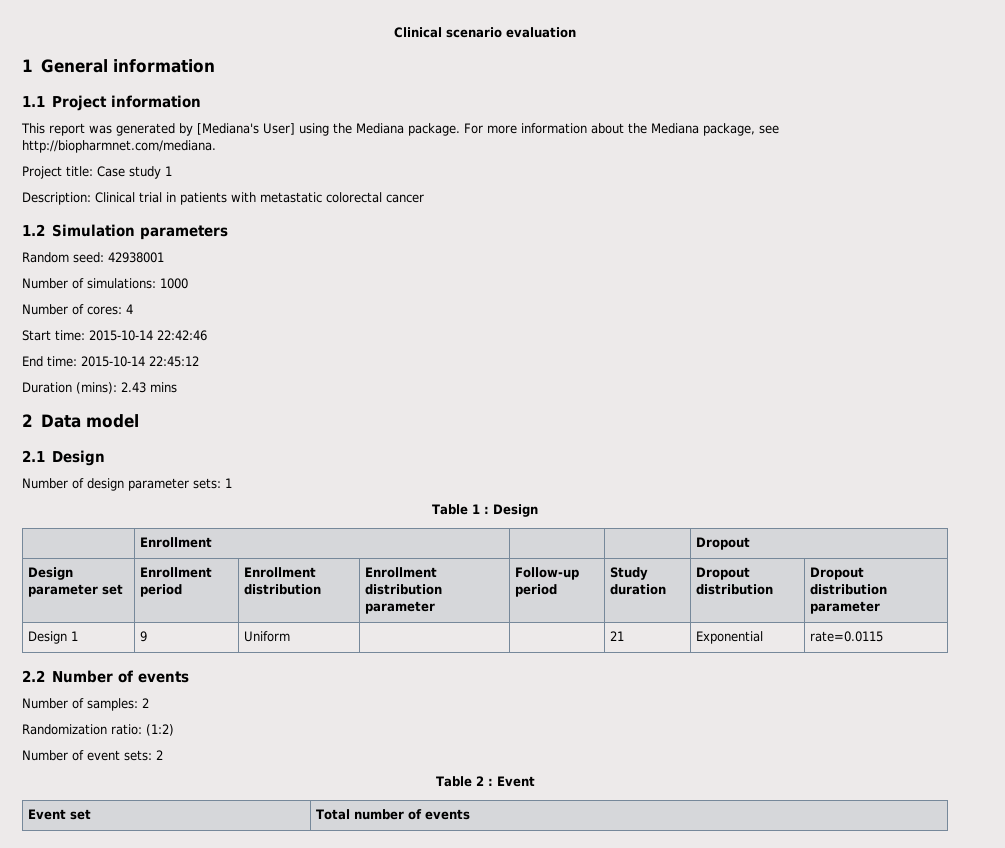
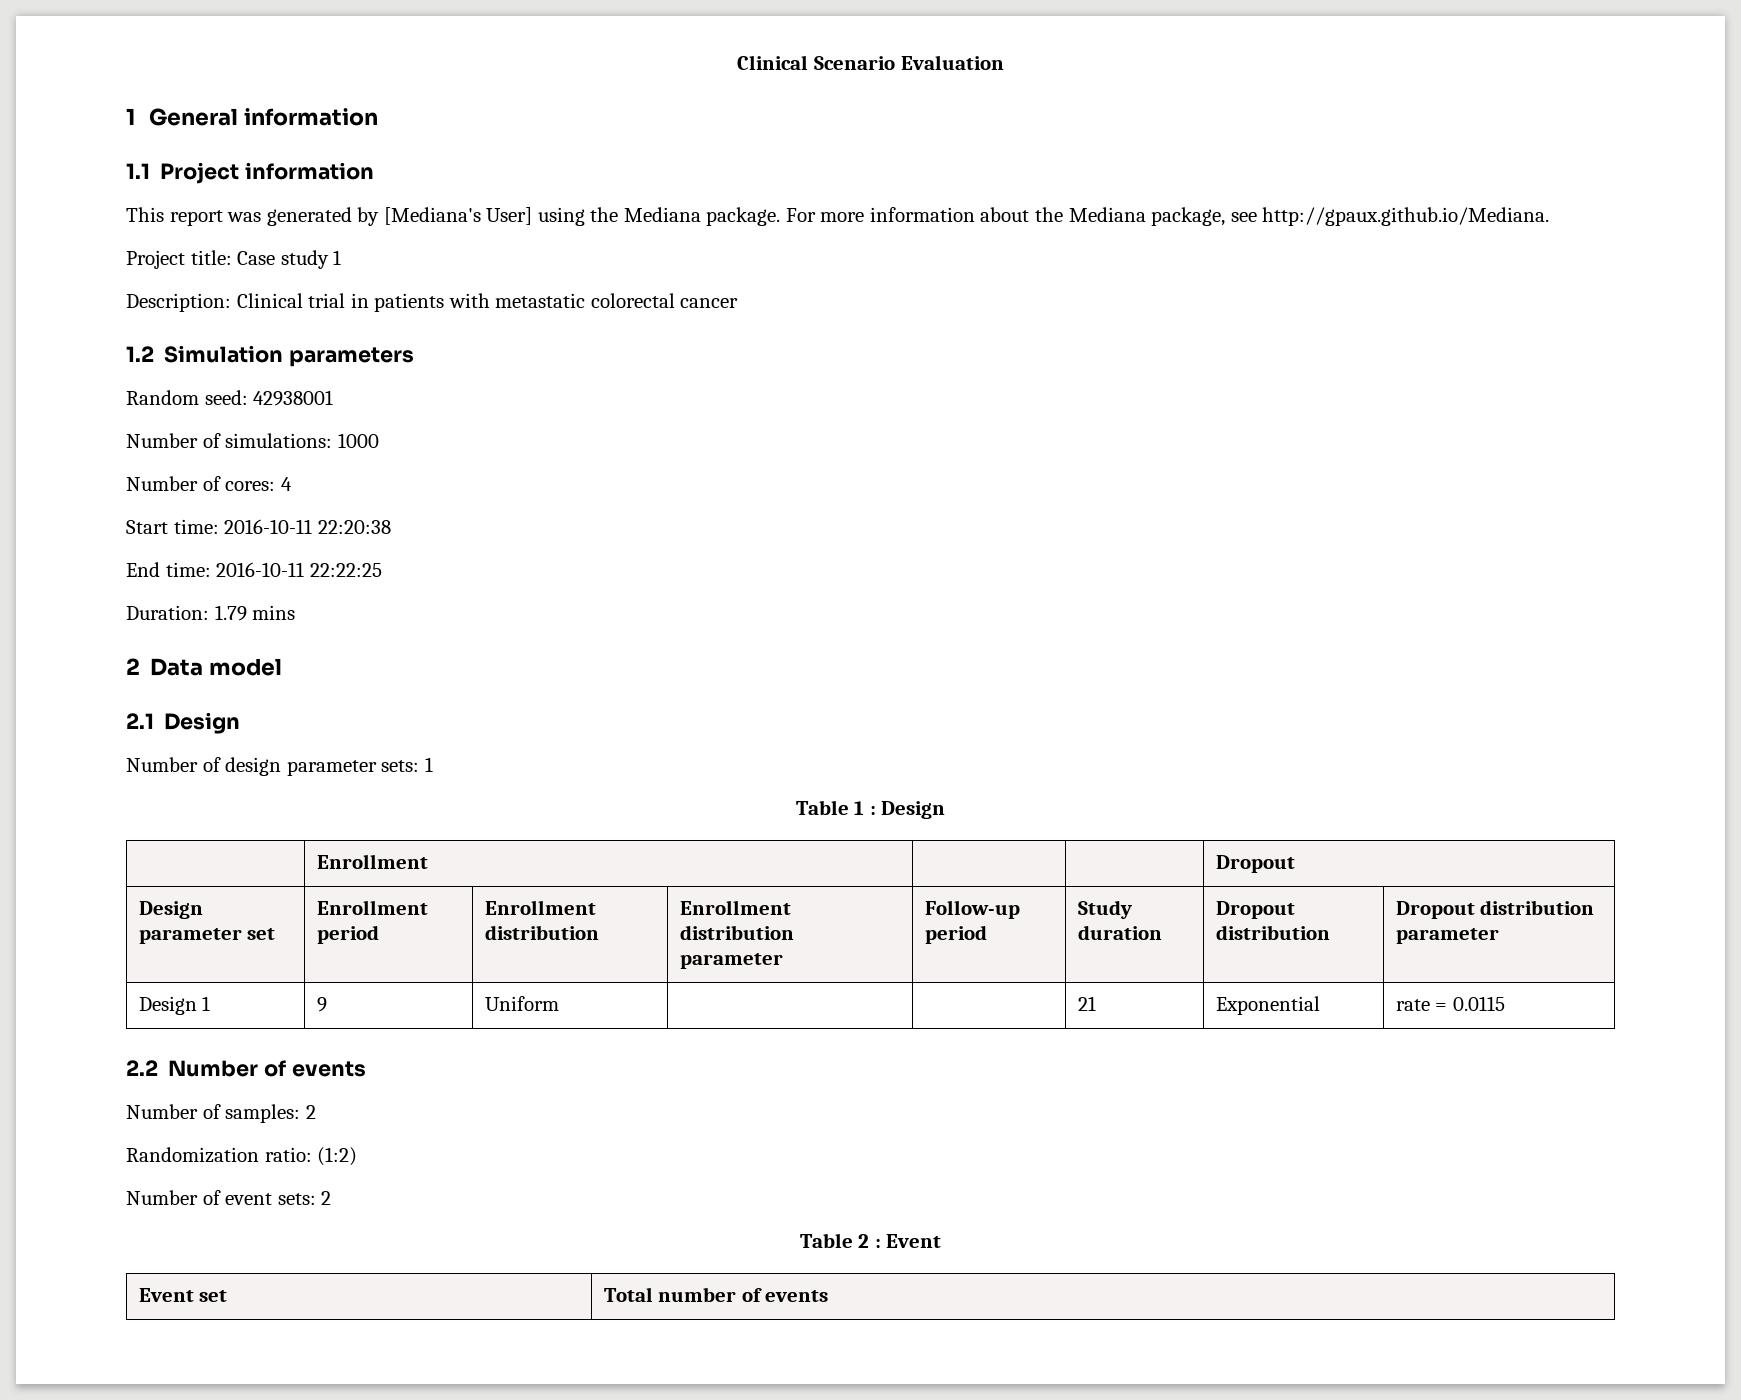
- Clinical scenario evaluation
+ Clinical Scenario Evaluation
- For more information about the Mediana package, see http://biopharmnet.com/mediana.
+ For more information about the Mediana package, see http://gpaux.github.io/Mediana.
- Start time: 2015-10-14 22:42:46
+ Start time: 2016-10-11 22:20:38
- End time: 2015-10-14 22:45:12
- Duration (mins): 2.43 mins
+ End time: 2016-10-11 22:22:25
+ Duration: 1.79 mins
- Design 1 | 9 | Uniform | | | 21 | Exponential | rate=0.0115
+ Design 1 | 9 | Uniform | | | 21 | Exponential | rate = 0.0115

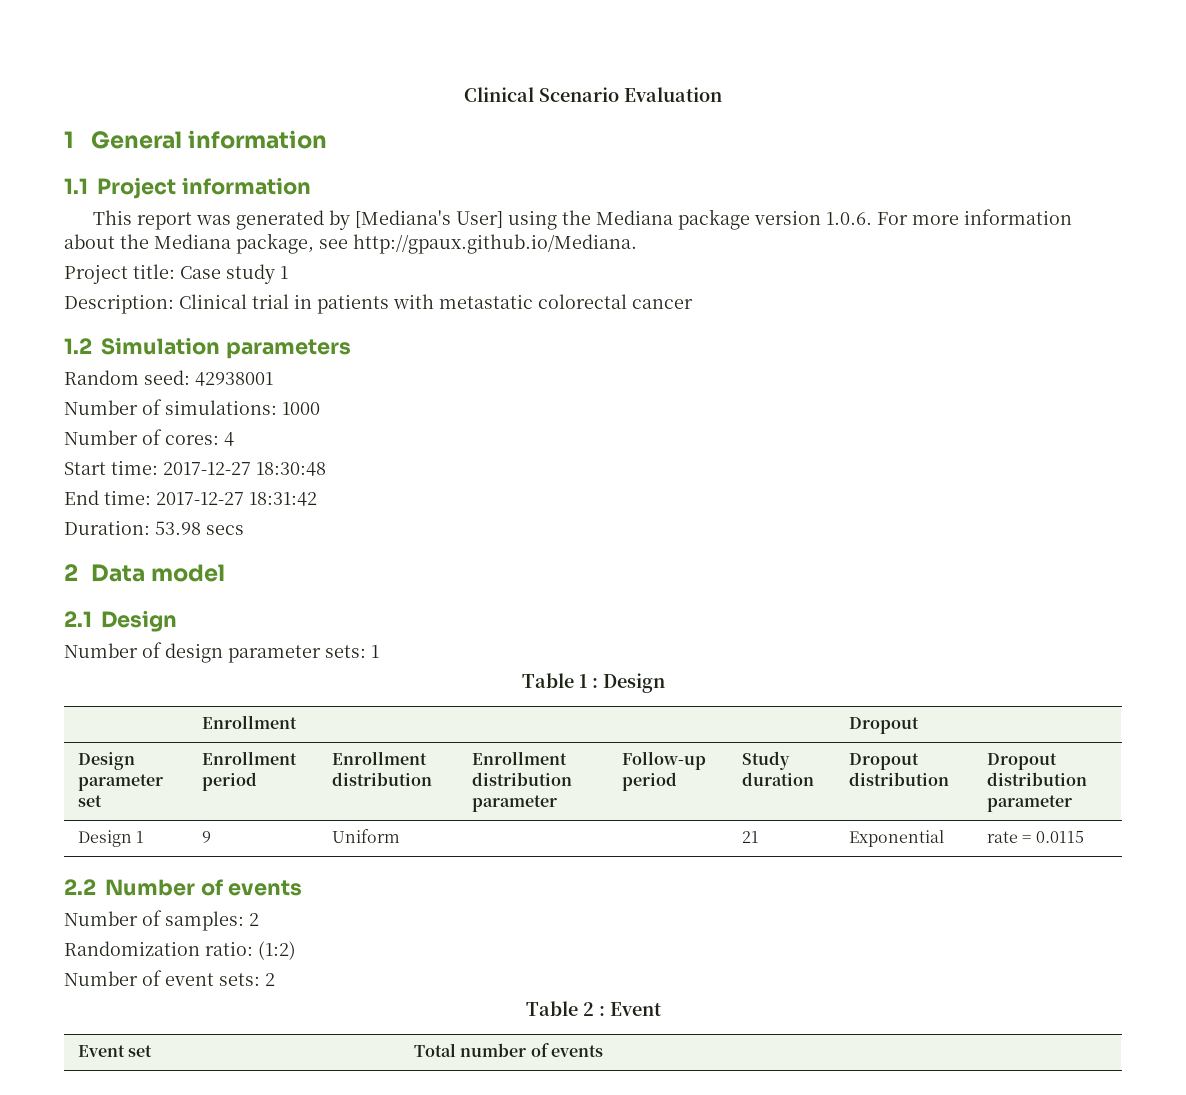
- This report was generated by [Mediana's User] using the Mediana package. For more information about the Mediana package, see http://gpaux.github.io/Mediana.
+ This report was generated by [Mediana's User] using the Mediana package version 1.0.6. For more information about the Mediana package, see http://gpaux.github.io/Mediana.
- Start time: 2016-10-11 22:20:38
+ Start time: 2017-12-27 18:30:48
- End time: 2016-10-11 22:22:25
+ End time: 2017-12-27 18:31:42
- Duration: 1.79 mins
+ Duration: 53.98 secs

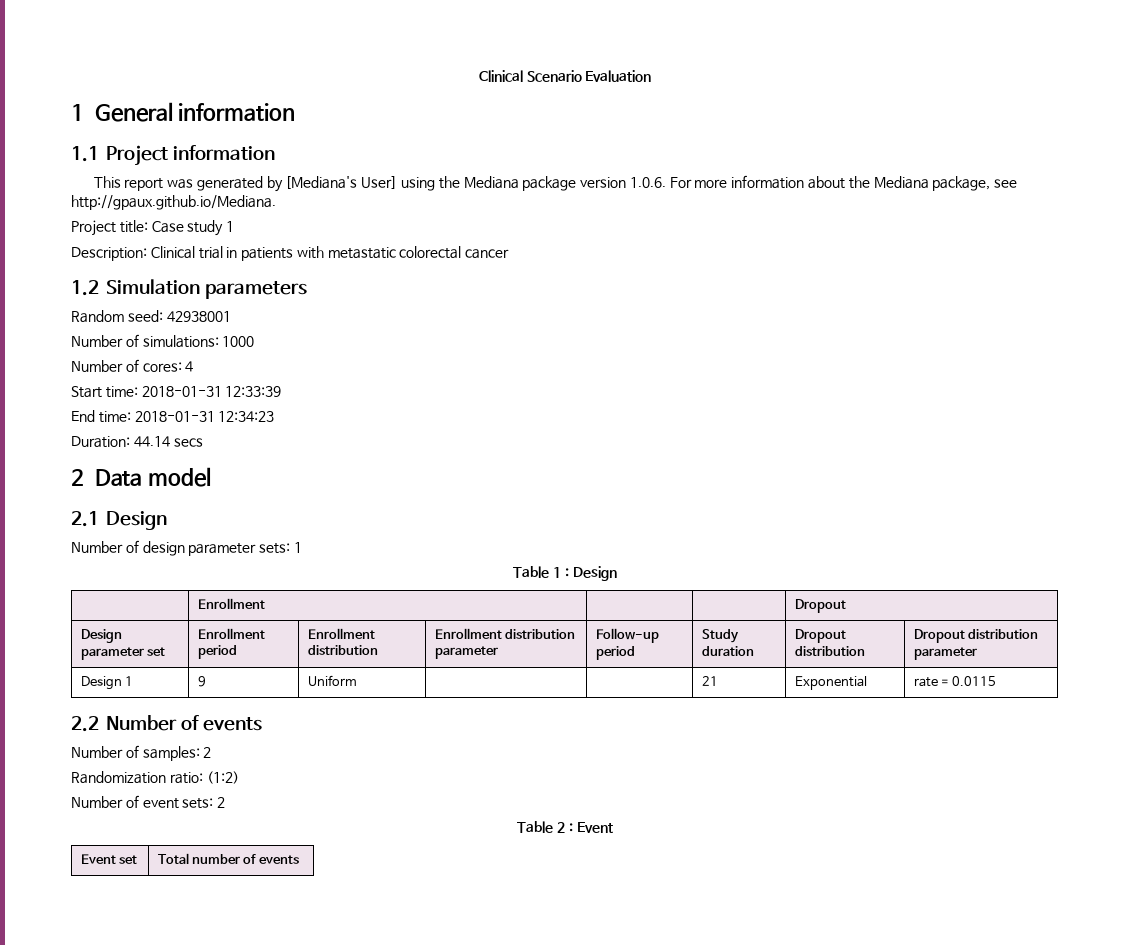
- Start time: 2017-12-27 18:30:48
+ Start time: 2018-01-31 12:33:39
- End time: 2017-12-27 18:31:42
+ End time: 2018-01-31 12:34:23
- Duration: 53.98 secs
+ Duration: 44.14 secs

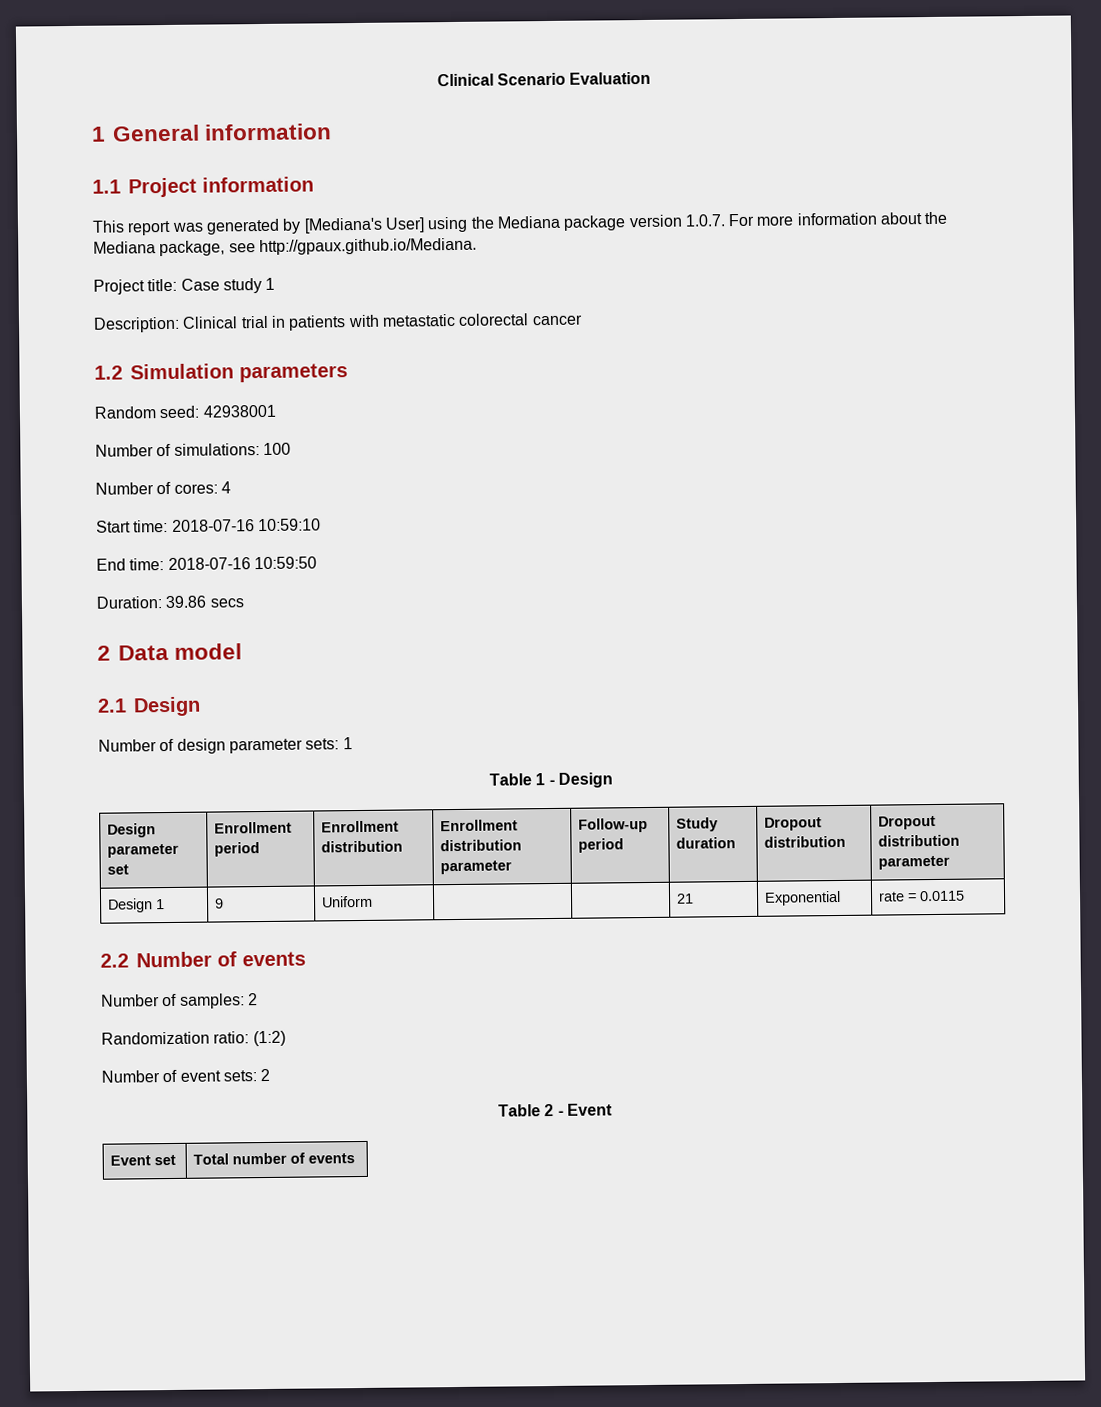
- This report was generated by [Mediana's User] using the Mediana package version 1.0.6. For more information about the Mediana package, see http://gpaux.github.io/Mediana.
+ This report was generated by [Mediana's User] using the Mediana package version 1.0.7. For more information about the Mediana package, see http://gpaux.github.io/Mediana.
- Number of simulations: 1000
+ Number of simulations: 100
- Start time: 2018-01-31 12:33:39
+ Start time: 2018-07-16 10:59:10
- End time: 2018-01-31 12:34:23
+ End time: 2018-07-16 10:59:50
- Duration: 44.14 secs
+ Duration: 39.86 secs
- Table 1 : Design
- | Enrollment | | | Dropout
+ Table 1 - Design
- Table 2 : Event
+ Table 2 - Event

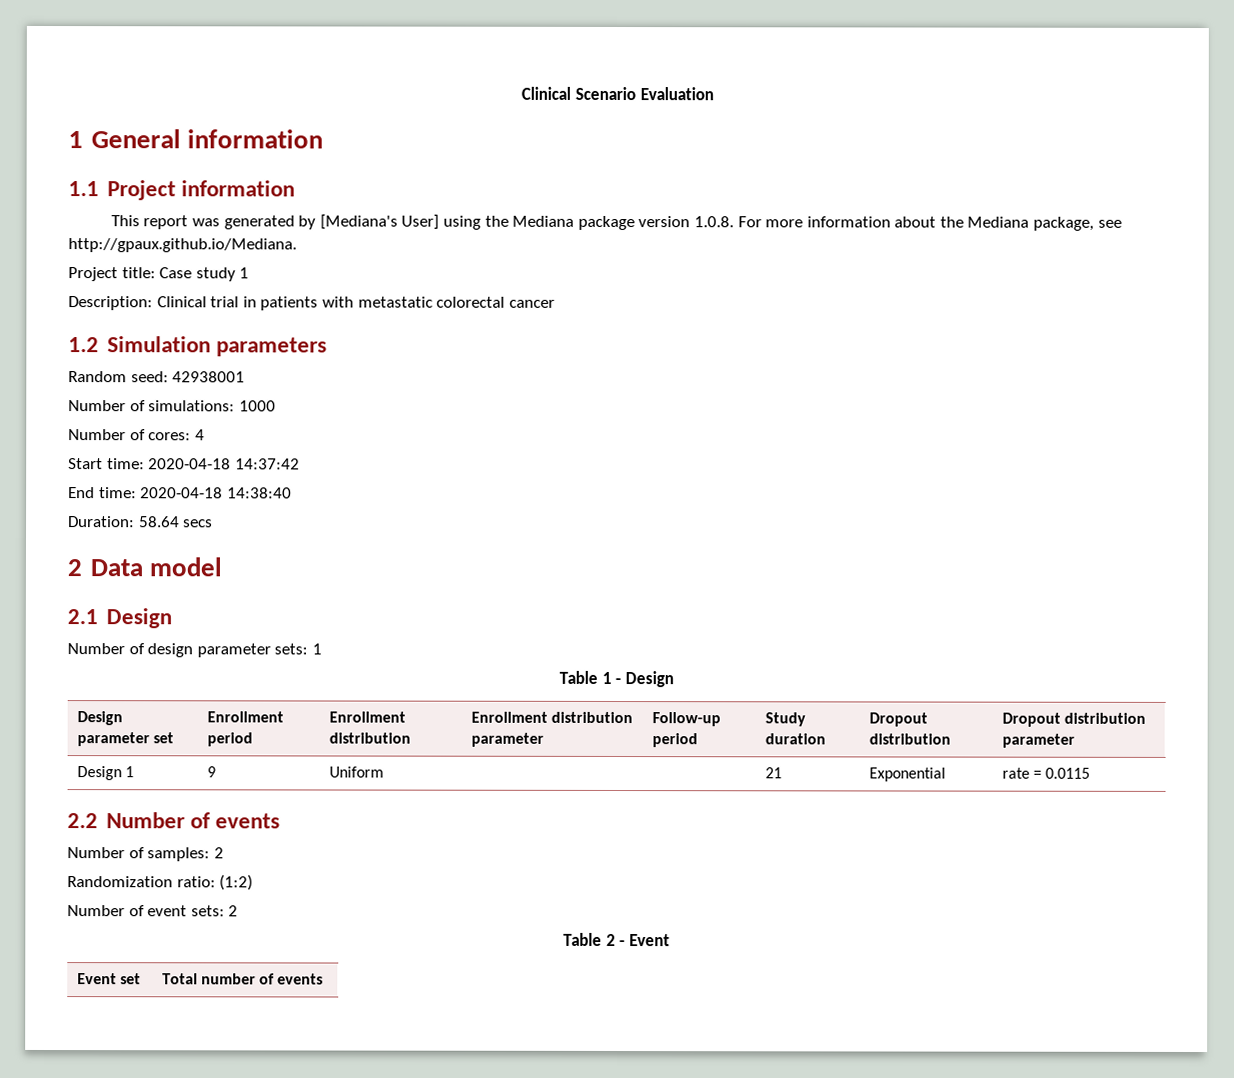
- This report was generated by [Mediana's User] using the Mediana package version 1.0.7. For more information about the Mediana package, see http://gpaux.github.io/Mediana.
+ This report was generated by [Mediana's User] using the Mediana package version 1.0.8. For more information about the Mediana package, see http://gpaux.github.io/Mediana.
- Number of simulations: 100
+ Number of simulations: 1000
- Start time: 2018-07-16 10:59:10
+ Start time: 2020-04-18 14:37:42
- End time: 2018-07-16 10:59:50
+ End time: 2020-04-18 14:38:40
- Duration: 39.86 secs
+ Duration: 58.64 secs

